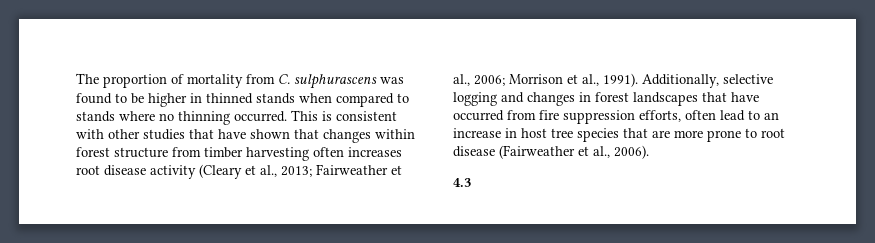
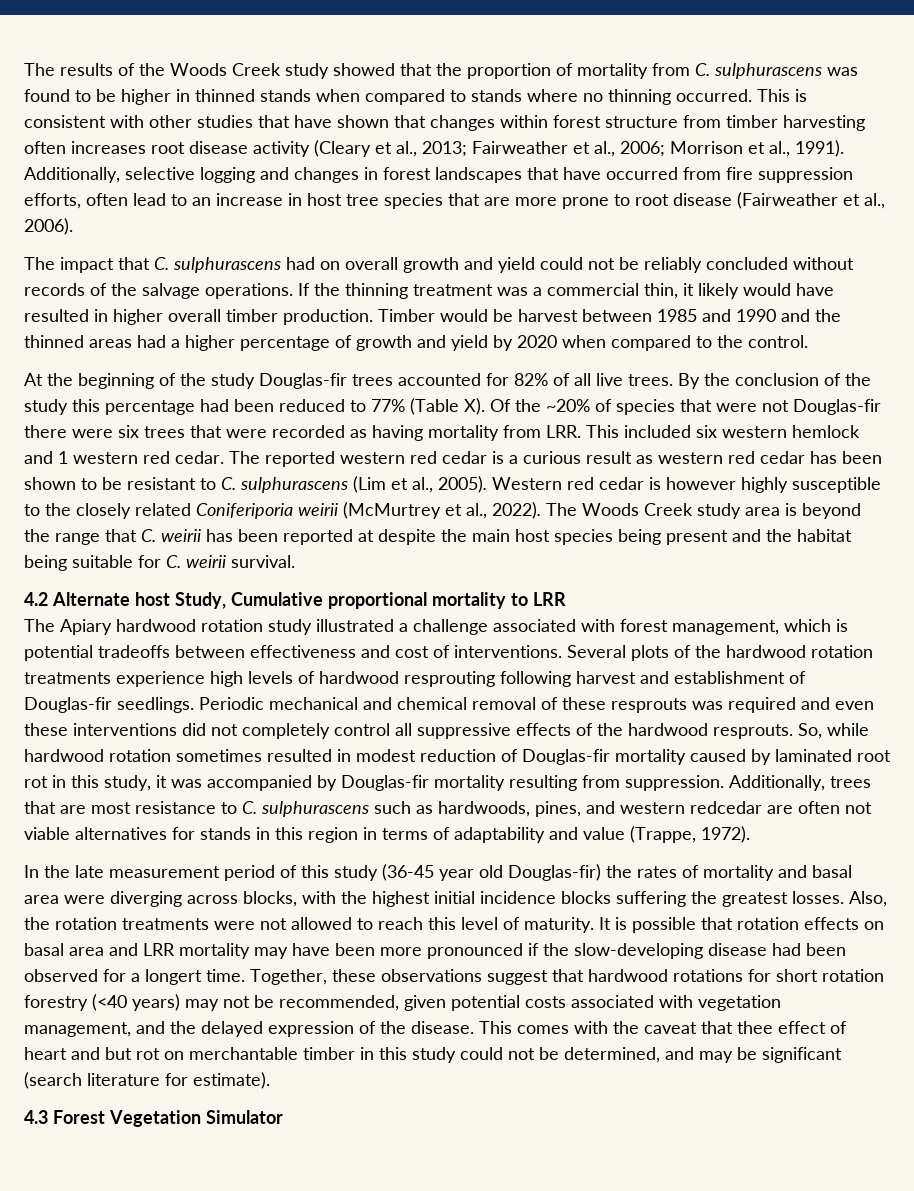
- The proportion of mortality from C. sulphurascens was found to be higher in thinned stands when compared to stands where no thinning occurred.
+ The results of the Woods Creek study showed that the proportion of mortality from C. sulphurascens was found to be higher in thinned stands when compared to stands where no thinning occurred.
- 4.3
+ The impact that C. sulphurascens had on overall growth and yield could not be reliably concluded without records of the salvage operations. If the thinning treatment was a commercial thin, it likely would have resulted in higher overall timber production. Timber would be harvest between 1985 and 1990 and the thinned areas had a higher percentage of growth and yield by 2020 when compared to the control.
+ At the beginning of the study Douglas-fir trees accounted for 82% of all live trees. By the conclusion of the study this percentage had been reduced to 77% (Table X). Of the ~20% of species that were not Douglas-fir there were six trees that were recorded as having mortality from LRR. This included six western hemlock and 1 western red cedar. The reported western red cedar is a curious result as western red cedar has been shown to be resistant to C. sulphurascens (Lim et al., 2005). Western red cedar is however highly susceptible to the closely related Coniferiporia weirii (McMurtrey et al., 2022). The Woods Creek study area is beyond the range that C. weirii has been reported at despite the main host species being present and the habitat being suitable for C. weirii survival.
+ 4.2 Alternate host Study, Cumulative proportional mortality to LRR
+ The Apiary hardwood rotation study illustrated a challenge associated with forest management, which is potential tradeoffs between effectiveness and cost of interventions. Several plots of the hardwood rotation treatments experience high levels of hardwood resprouting following harvest and establishment of Douglas-fir seedlings. Periodic mechanical and chemical removal of these resprouts was required and even these interventions did not completely control all suppressive effects of the hardwood resprouts. So, while hardwood rotation sometimes resulted in modest reduction of Douglas-fir mortality caused by laminated root rot in this study, it was accompanied by Douglas-fir mortality resulting from suppression. Additionally, trees that are most resistance to C. sulphurascens such as hardwoods, pines, and western redcedar are often not viable alternatives for stands in this region in terms of adaptability and value (Trappe, 1972).
+ In the late measurement period of this study (36-45 year old Douglas-fir) the rates of mortality and basal area were diverging across blocks, with the highest initial incidence blocks suffering the greatest losses. Also, the rotation treatments were not allowed to reach this level of maturity. It is possible that rotation effects on basal area and LRR mortality may have been more pronounced if the slow-developing disease had been observed for a longert time. Together, these observations suggest that hardwood rotations for short rotation forestry (<40 years) may not be recommended, given potential costs associated with vegetation management, and the delayed expression of the disease. This comes with the caveat that thee effect of heart and but rot on merchantable timber in this study could not be determined, and may be significant (search literature for estimate).
+ 4.3 Forest Vegetation Simulator

